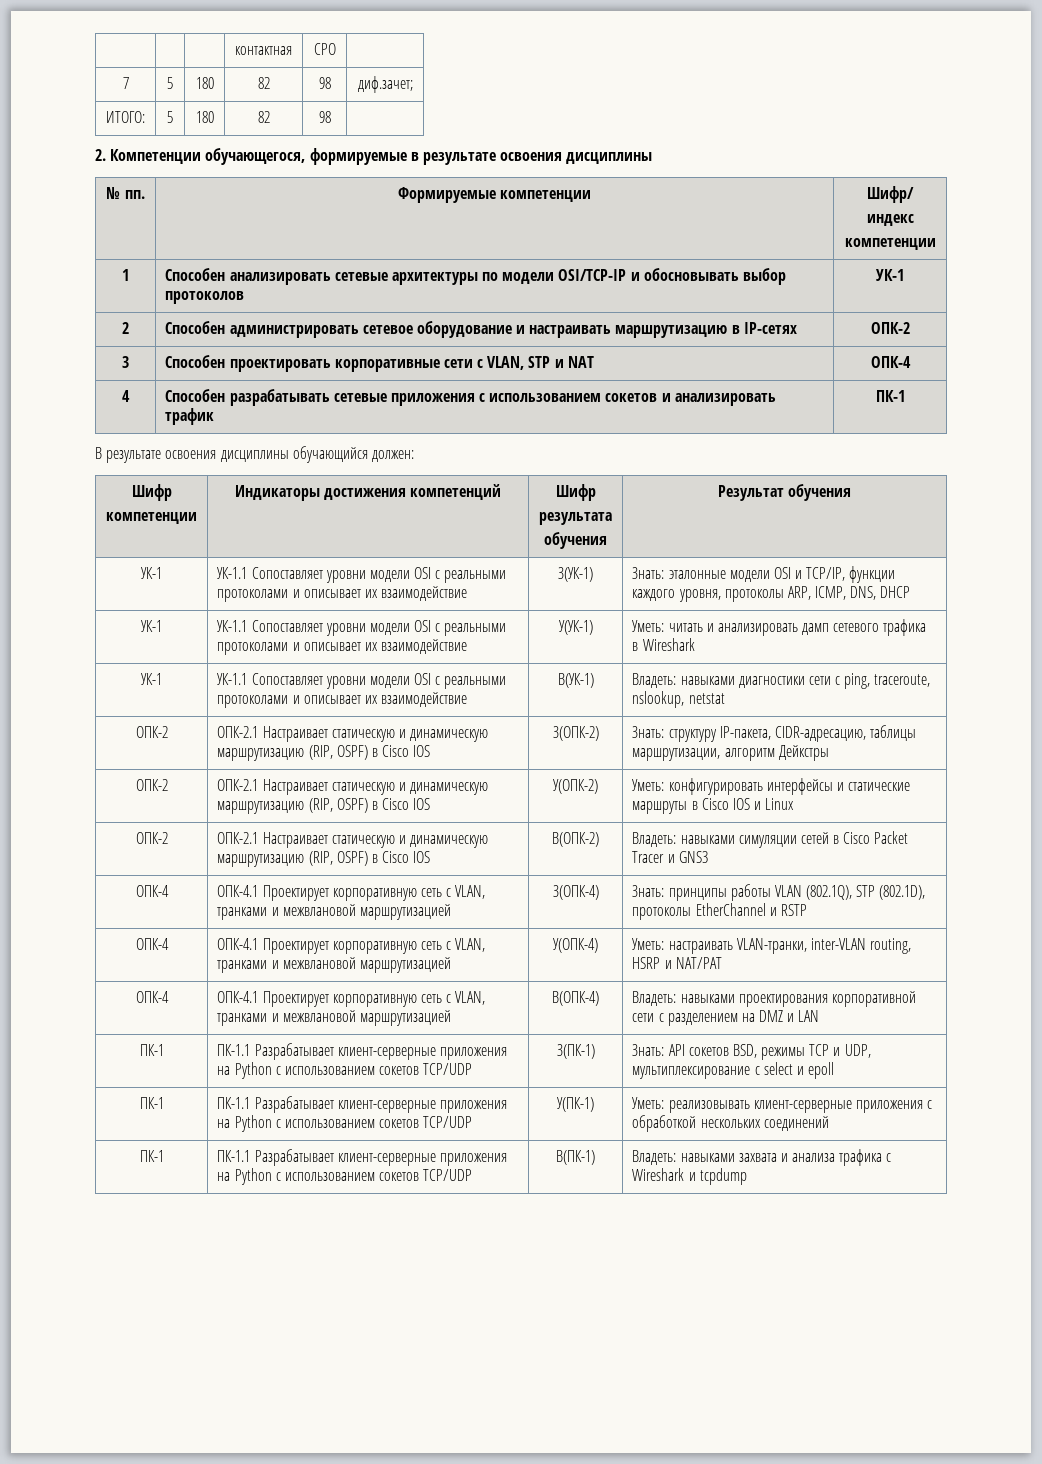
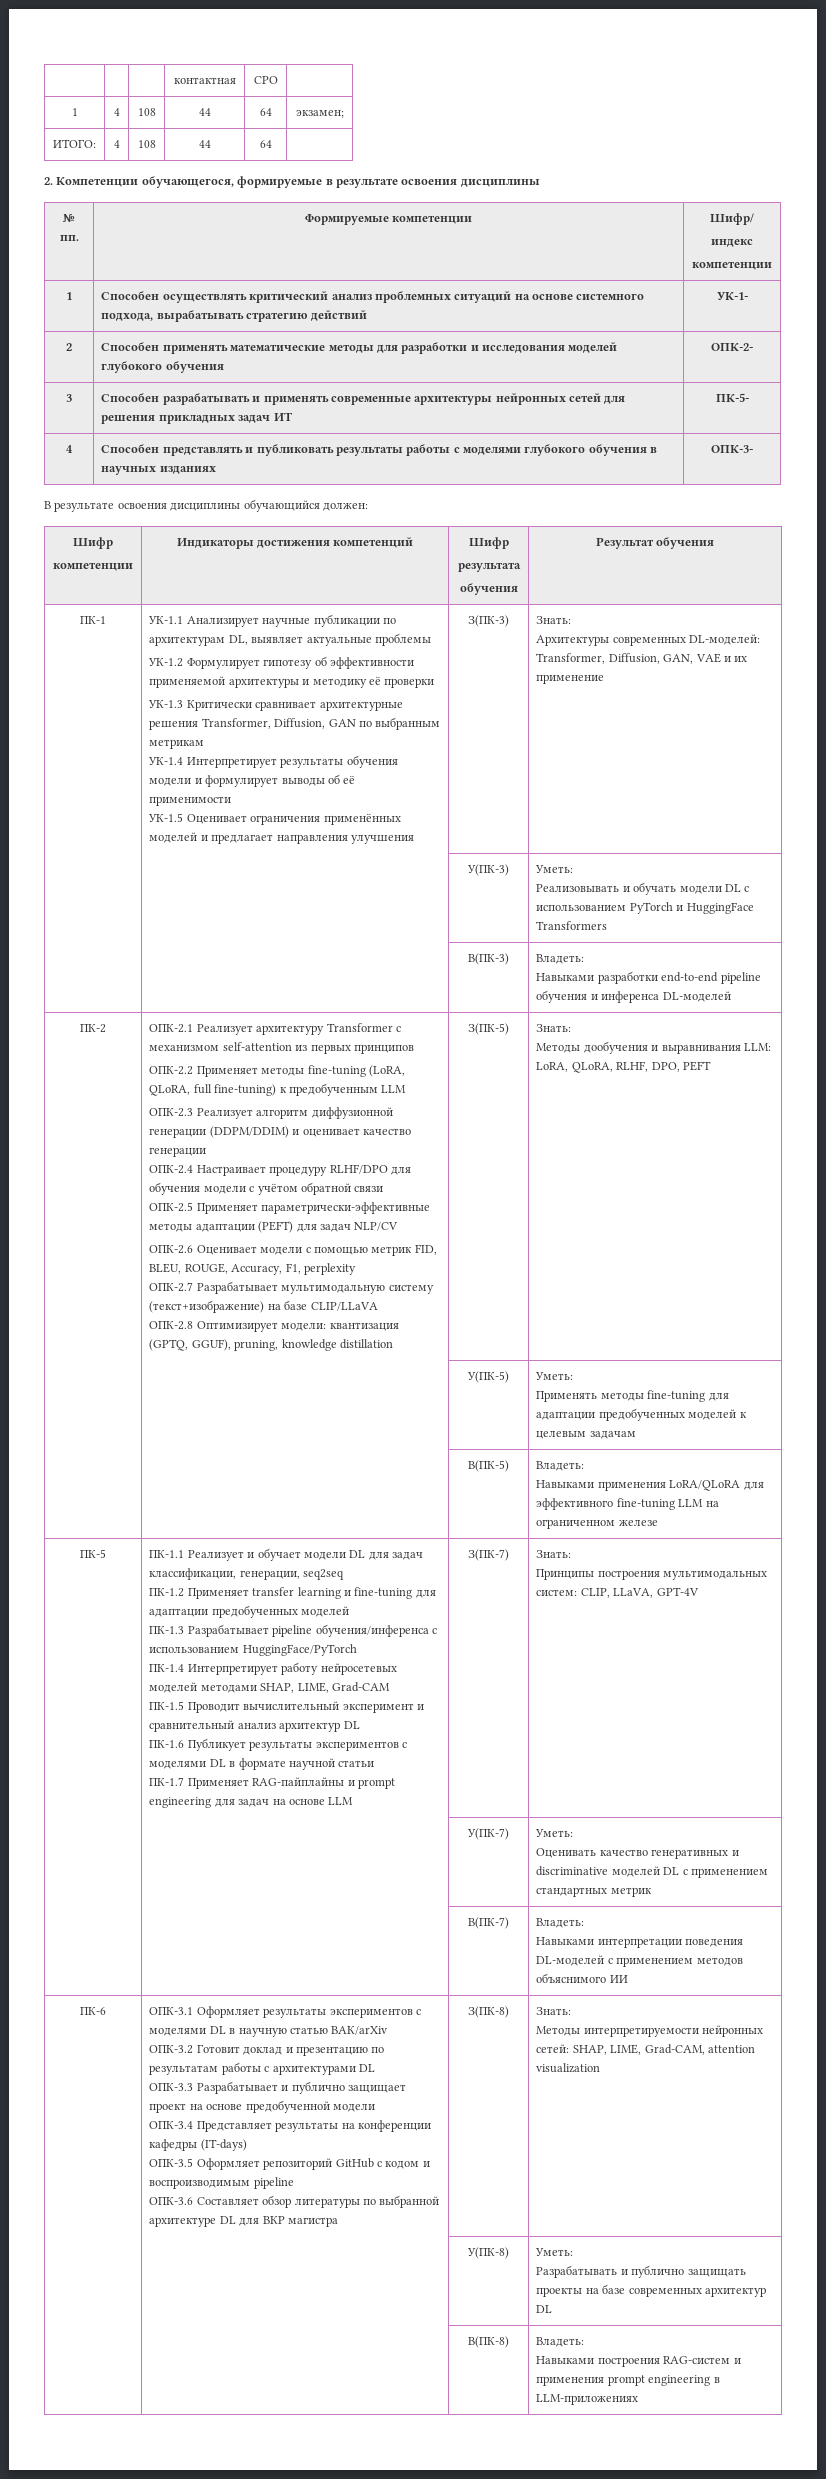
- 7 | 5 | 180 | 82 | 98 | диф.зачет;
- ИТОГО: | 5 | 180 | 82 | 98 |
+ 1 | 4 | 108 | 44 | 64 | экзамен;
+ ИТОГО: | 4 | 108 | 44 | 64 |
- 1 | Способен анализировать сетевые архитектуры по модели OSI/TCP-IP и обосновывать выбор протоколов | УК-1
- 2 | Способен администрировать сетевое оборудование и настраивать маршрутизацию в IP-сетях | ОПК-2
- 3 | Способен проектировать корпоративные сети с VLAN, STP и NAT | ОПК-4
- 4 | Способен разрабатывать сетевые приложения с использованием сокетов и анализировать трафик | ПК-1
+ 1 | Способен осуществлять критический анализ проблемных ситуаций на основе системного подхода, вырабатывать стратегию действий | УК-1-
+ 2 | Способен применять математические методы для разработки и исследования моделей глубокого обучения | ОПК-2-
+ 3 | Способен разрабатывать и применять современные архитектуры нейронных сетей для решения прикладных задач ИТ | ПК-5-
+ 4 | Способен представлять и публиковать результаты работы с моделями глубокого обучения в научных изданиях | ОПК-3-
- УК-1 | УК-1.1 Сопоставляет уровни модели OSI с реальными протоколами и описывает их взаимодействие | З(УК-1) | Знать: эталонные модели OSI и TCP/IP, функции каждого уровня, протоколы ARP, ICMP, DNS, DHCP
- УК-1 | УК-1.1 Сопоставляет уровни модели OSI с реальными протоколами и описывает их взаимодействие | У(УК-1) | Уметь: читать и анализировать дамп сетевого трафика в Wireshark
- УК-1 | УК-1.1 Сопоставляет уровни модели OSI с реальными протоколами и описывает их взаимодействие | В(УК-1) | Владеть: навыками диагностики сети с ping, traceroute, nslookup, netstat
- ОПК-2 | ОПК-2.1 Настраивает статическую и динамическую маршрутизацию (RIP, OSPF) в Cisco IOS | З(ОПК-2) | Знать: структуру IP-пакета, CIDR-адресацию, таблицы маршрутизации, алгоритм Дейкстры
- ОПК-2 | ОПК-2.1 Настраивает статическую и динамическую маршрутизацию (RIP, OSPF) в Cisco IOS | У(ОПК-2) | Уметь: конфигурировать интерфейсы и статические маршруты в Cisco IOS и Linux
- ОПК-2 | ОПК-2.1 Настраивает статическую и динамическую маршрутизацию (RIP, OSPF) в Cisco IOS | В(ОПК-2) | Владеть: навыками симуляции сетей в Cisco Packet Tracer и GNS3
- ОПК-4 | ОПК-4.1 Проектирует корпоративную сеть с VLAN, транками и межвлановой маршрутизацией | З(ОПК-4) | Знать: принципы работы VLAN (802.1Q), STP (802.1D), протоколы EtherChannel и RSTP
- ОПК-4 | ОПК-4.1 Проектирует корпоративную сеть с VLAN, транками и межвлановой маршрутизацией | У(ОПК-4) | Уметь: настраивать VLAN-транки, inter-VLAN routing, HSRP и NAT/PAT
- ОПК-4 | ОПК-4.1 Проектирует корпоративную сеть с VLAN, транками и межвлановой маршрутизацией | В(ОПК-4) | Владеть: навыками проектирования корпоративной сети с разделением на DMZ и LAN
- ПК-1 | ПК-1.1 Разрабатывает клиент-серверные приложения на Python с использованием сокетов TCP/UDP | З(ПК-1) | Знать: API сокетов BSD, режимы TCP и UDP, мультиплексирование с select и epoll
- ПК-1 | ПК-1.1 Разрабатывает клиент-серверные приложения на Python с использованием сокетов TCP/UDP | У(ПК-1) | Уметь: реализовывать клиент-серверные приложения с обработкой нескольких соединений
- ПК-1 | ПК-1.1 Разрабатывает клиент-серверные приложения на Python с использованием сокетов TCP/UDP | В(ПК-1) | Владеть: навыками захвата и анализа трафика с Wireshark и tcpdump
+ ПК-1 | УК-1.1 Анализирует научные публикации по архитектурам DL, выявляет актуальные проблемы
+ УК-1.2 Формулирует гипотезу об эффективности применяемой архитектуры и методику её проверки
+ УК-1.3 Критически сравнивает архитектурные решения Transformer, Diffusion, GAN по выбранным метрикам
+ УК-1.4 Интерпретирует результаты обучения модели и формулирует выводы об её применимости
+ УК-1.5 Оценивает ограничения применённых моделей и предлагает направления улучшения | З(ПК-3) | Знать:
+ Архитектуры современных DL-моделей: Transformer, Diffusion, GAN, VAE и их применение
+ | | У(ПК-3) | Уметь:
+ Реализовывать и обучать модели DL с использованием PyTorch и HuggingFace Transformers
+ | | В(ПК-3) | Владеть:
+ Навыками разработки end-to-end pipeline обучения и инференса DL-моделей
+ ПК-2 | ОПК-2.1 Реализует архитектуру Transformer с механизмом self-attention из первых принципов
+ ОПК-2.2 Применяет методы fine-tuning (LoRA, QLoRA, full fine-tuning) к предобученным LLM
+ ОПК-2.3 Реализует алгоритм диффузионной генерации (DDPM/DDIM) и оценивает качество генерации
+ ОПК-2.4 Настраивает процедуру RLHF/DPO для обучения модели с учётом обратной связи
+ ОПК-2.5 Применяет параметрически-эффективные методы адаптации (PEFT) для задач NLP/CV
+ ОПК-2.6 Оценивает модели с помощью метрик FID, BLEU, ROUGE, Accuracy, F1, perplexity
+ ОПК-2.7 Разрабатывает мультимодальную систему (текст+изображение) на базе CLIP/LLaVA
+ ОПК-2.8 Оптимизирует модели: квантизация (GPTQ, GGUF), pruning, knowledge distillation | З(ПК-5) | Знать:
+ Методы дообучения и выравнивания LLM: LoRA, QLoRA, RLHF, DPO, PEFT
+ | | У(ПК-5) | Уметь:
+ Применять методы fine-tuning для адаптации предобученных моделей к целевым задачам
+ | | В(ПК-5) | Владеть:
+ Навыками применения LoRA/QLoRA для эффективного fine-tuning LLM на ограниченном железе
+ ПК-5 | ПК-1.1 Реализует и обучает модели DL для задач классификации, генерации, seq2seq
+ ПК-1.2 Применяет transfer learning и fine-tuning для адаптации предобученных моделей
+ ПК-1.3 Разрабатывает pipeline обучения/инференса с использованием HuggingFace/PyTorch
+ ПК-1.4 Интерпретирует работу нейросетевых моделей методами SHAP, LIME, Grad-CAM
+ ПК-1.5 Проводит вычислительный эксперимент и сравнительный анализ архитектур DL
+ ПК-1.6 Публикует результаты экспериментов с моделями DL в формате научной статьи
+ ПК-1.7 Применяет RAG-пайплайны и prompt engineering для задач на основе LLM | З(ПК-7) | Знать:
+ Принципы построения мультимодальных систем: CLIP, LLaVA, GPT-4V
+ | | У(ПК-7) | Уметь:
+ Оценивать качество генеративных и discriminative моделей DL с применением стандартных метрик
+ | | В(ПК-7) | Владеть:
+ Навыками интерпретации поведения DL-моделей с применением методов объяснимого ИИ
+ ПК-6 | ОПК-3.1 Оформляет результаты экспериментов с моделями DL в научную статью ВАК/arXiv
+ ОПК-3.2 Готовит доклад и презентацию по результатам работы с архитектурами DL
+ ОПК-3.3 Разрабатывает и публично защищает проект на основе предобученной модели
+ ОПК-3.4 Представляет результаты на конференции кафедры (IT-days)
+ ОПК-3.5 Оформляет репозиторий GitHub с кодом и воспроизводимым pipeline
+ ОПК-3.6 Составляет обзор литературы по выбранной архитектуре DL для ВКР магистра | З(ПК-8) | Знать:
+ Методы интерпретируемости нейронных сетей: SHAP, LIME, Grad-CAM, attention visualization
+ | | У(ПК-8) | Уметь:
+ Разрабатывать и публично защищать проекты на базе современных архитектур DL
+ | | В(ПК-8) | Владеть:
+ Навыками построения RAG-систем и применения prompt engineering в LLM-приложениях

